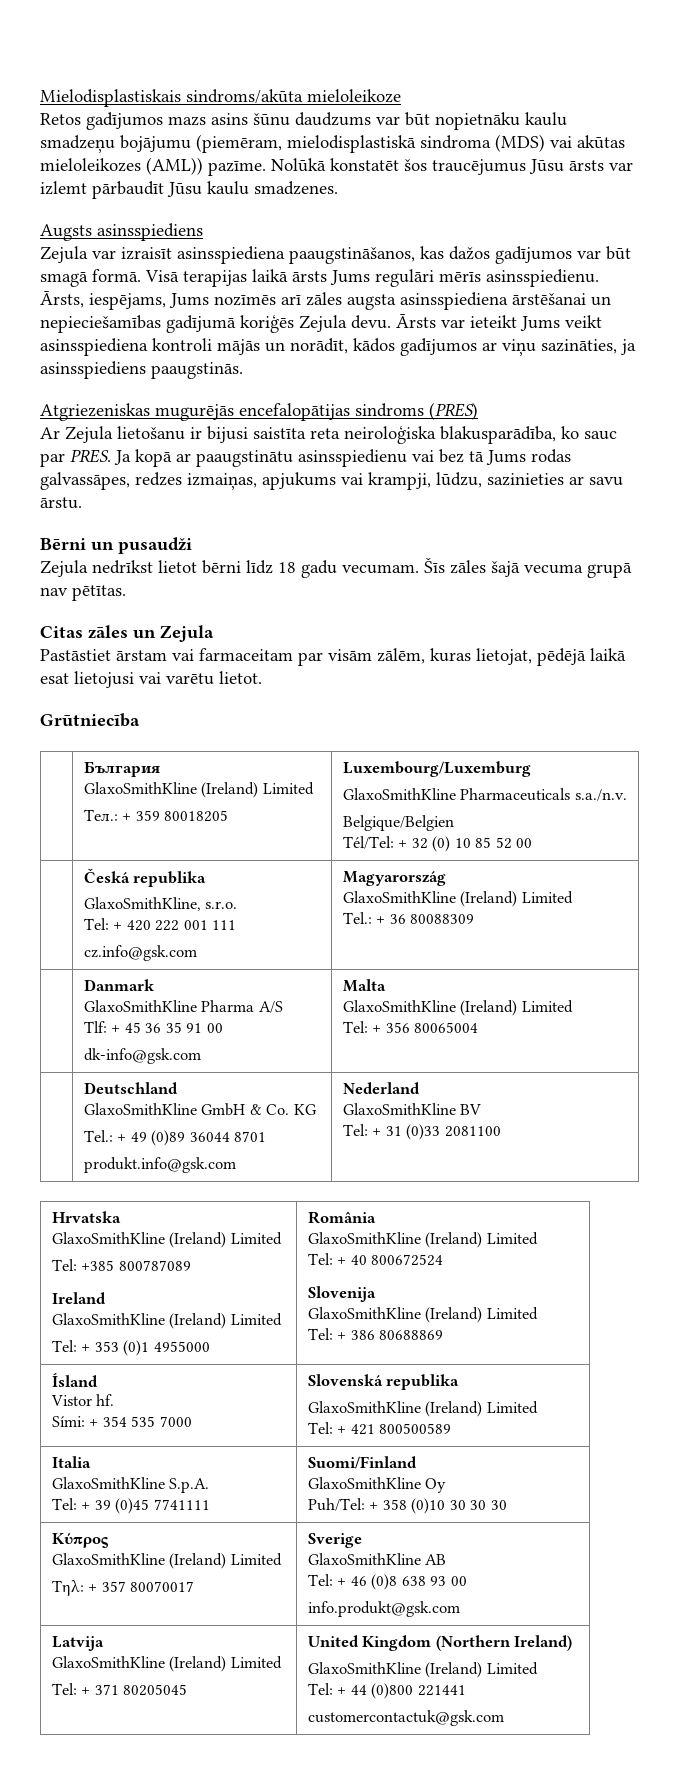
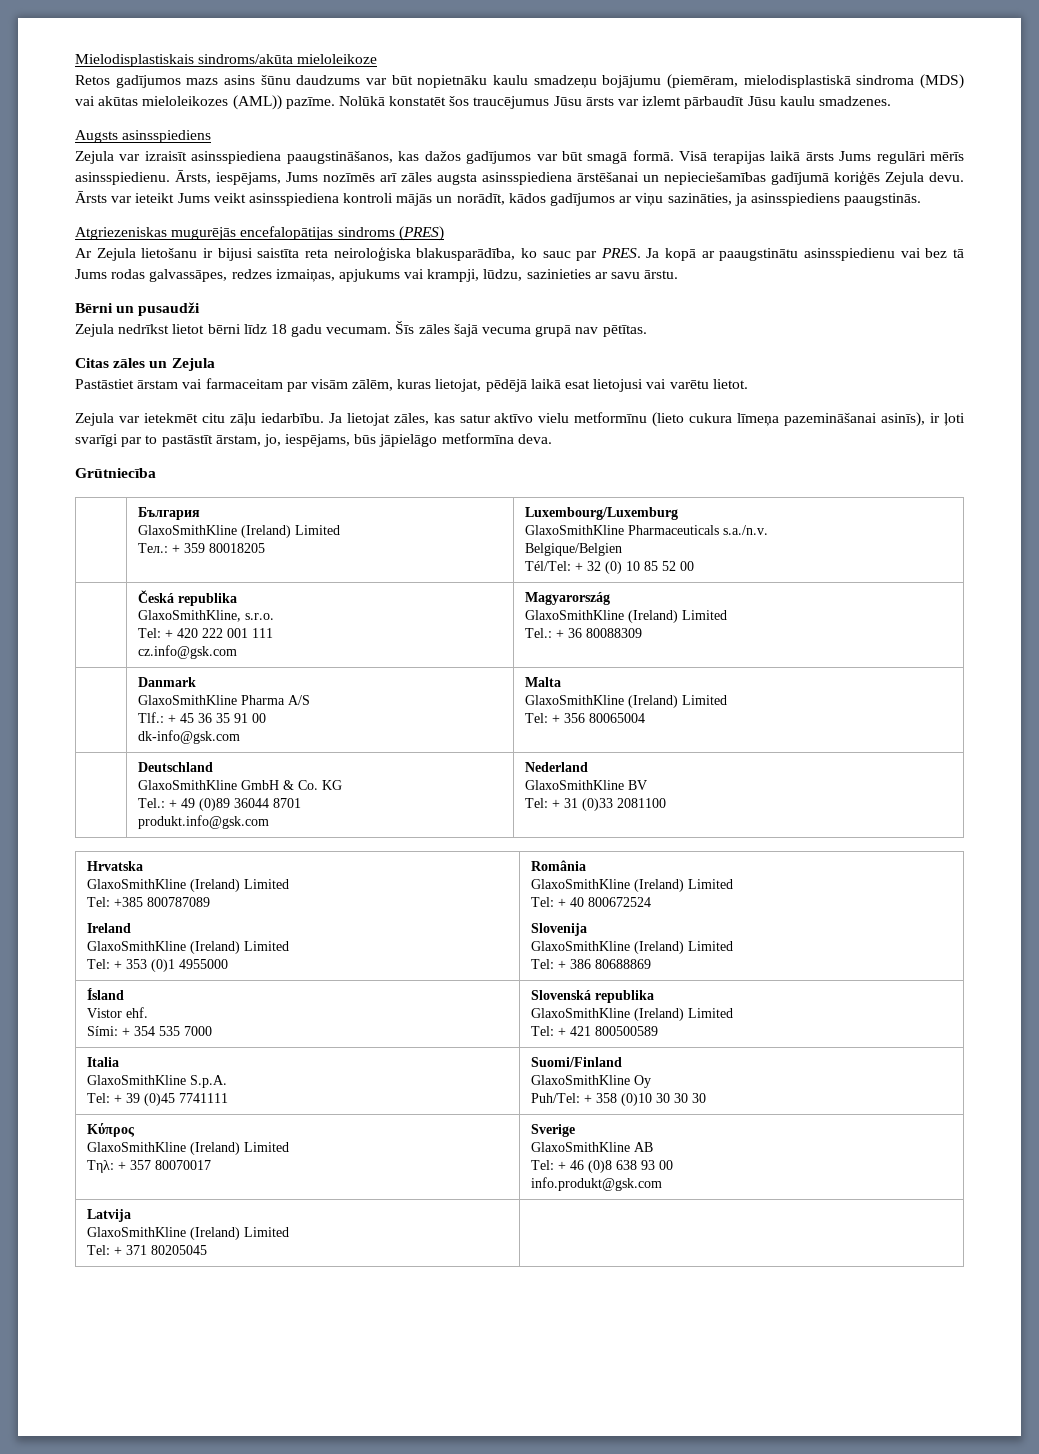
+ Zejula var ietekmēt citu zāļu iedarbību. Ja lietojat zāles, kas satur aktīvo vielu metformīnu (lieto cukura līmeņa pazemināšanai asinīs), ir ļoti svarīgi par to pastāstīt ārstam, jo, iespējams, būs jāpielāgo metformīna deva.
  | Danmark
  GlaxoSmithKline Pharma A/S
- Tlf: + 45 36 35 91 00
+ Tlf.: + 45 36 35 91 00
  Ísland
- Vistor hf.
+ Vistor ehf.
  Latvija
  GlaxoSmithKline (Ireland) Limited
- Tel: + 371 80205045 | United Kingdom (Northern Ireland)
- GlaxoSmithKline (Ireland) Limited
- Tel: + 44 (0)800 221441
- customercontactuk@gsk.com
+ Tel: + 371 80205045 |

